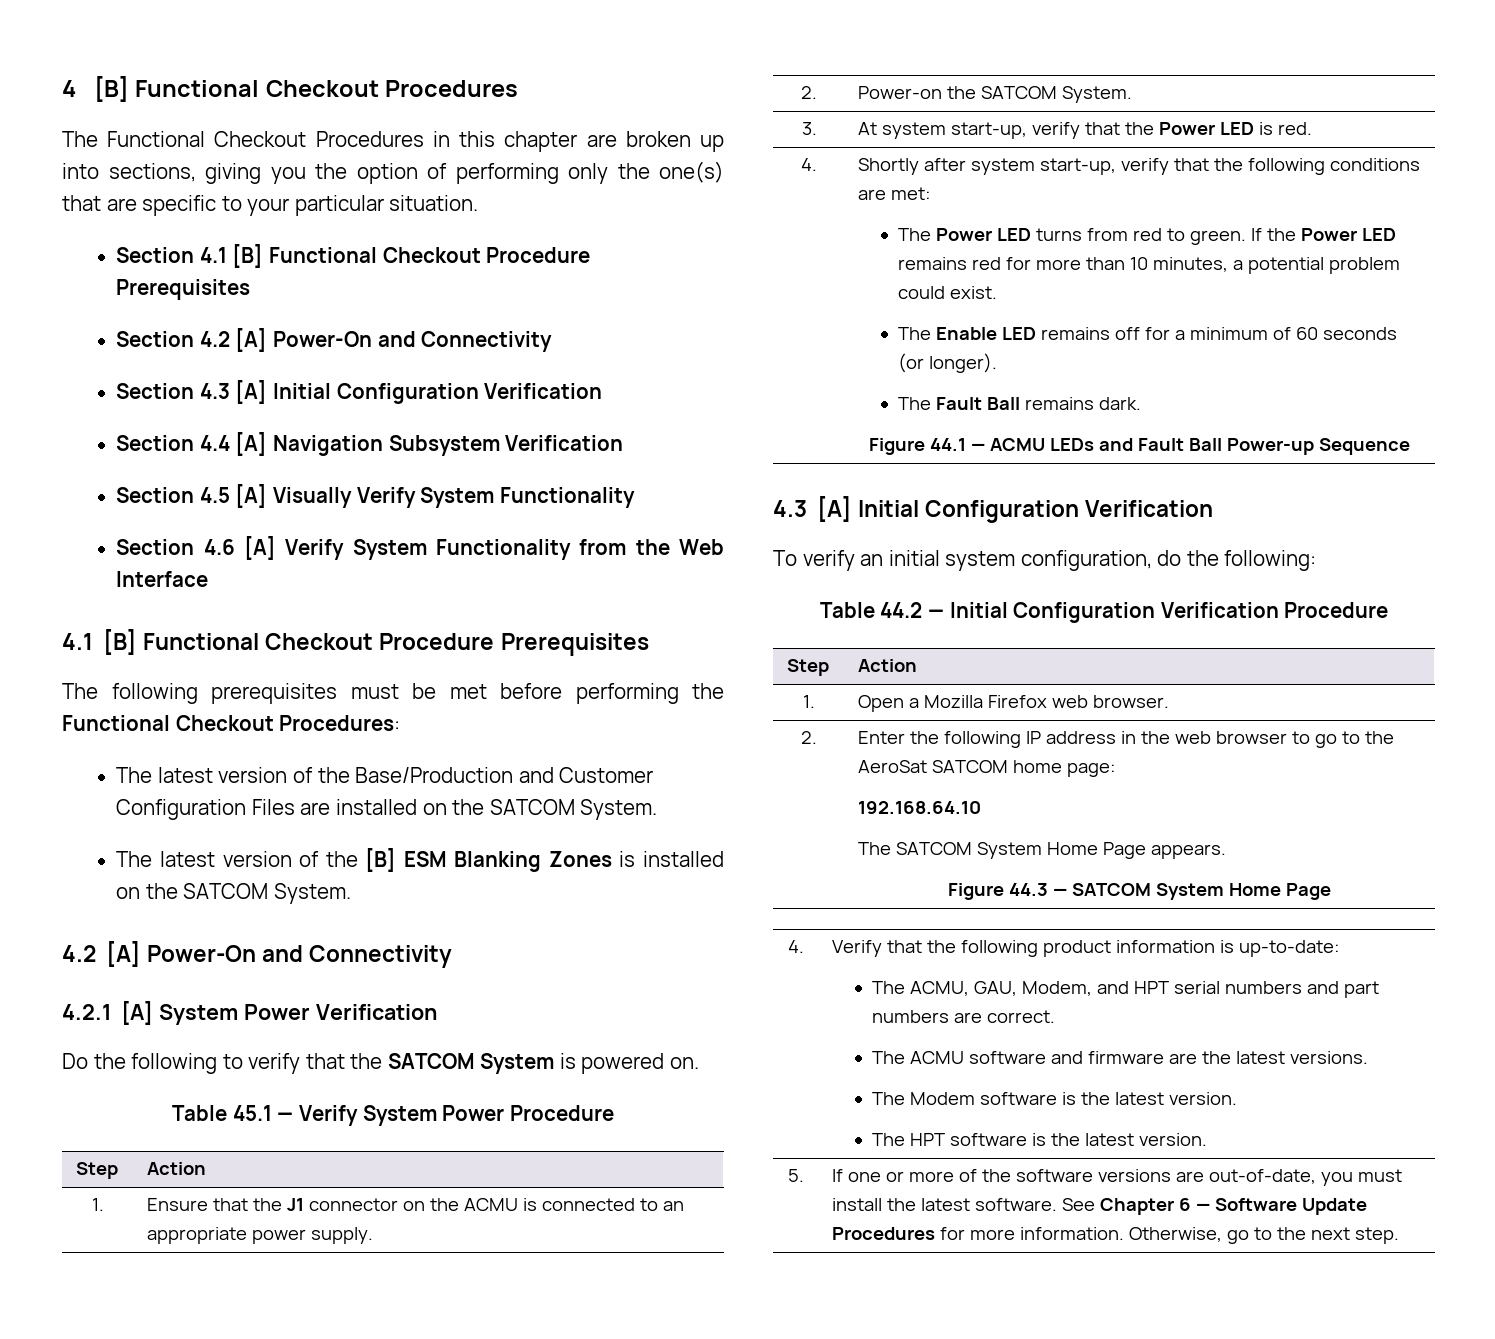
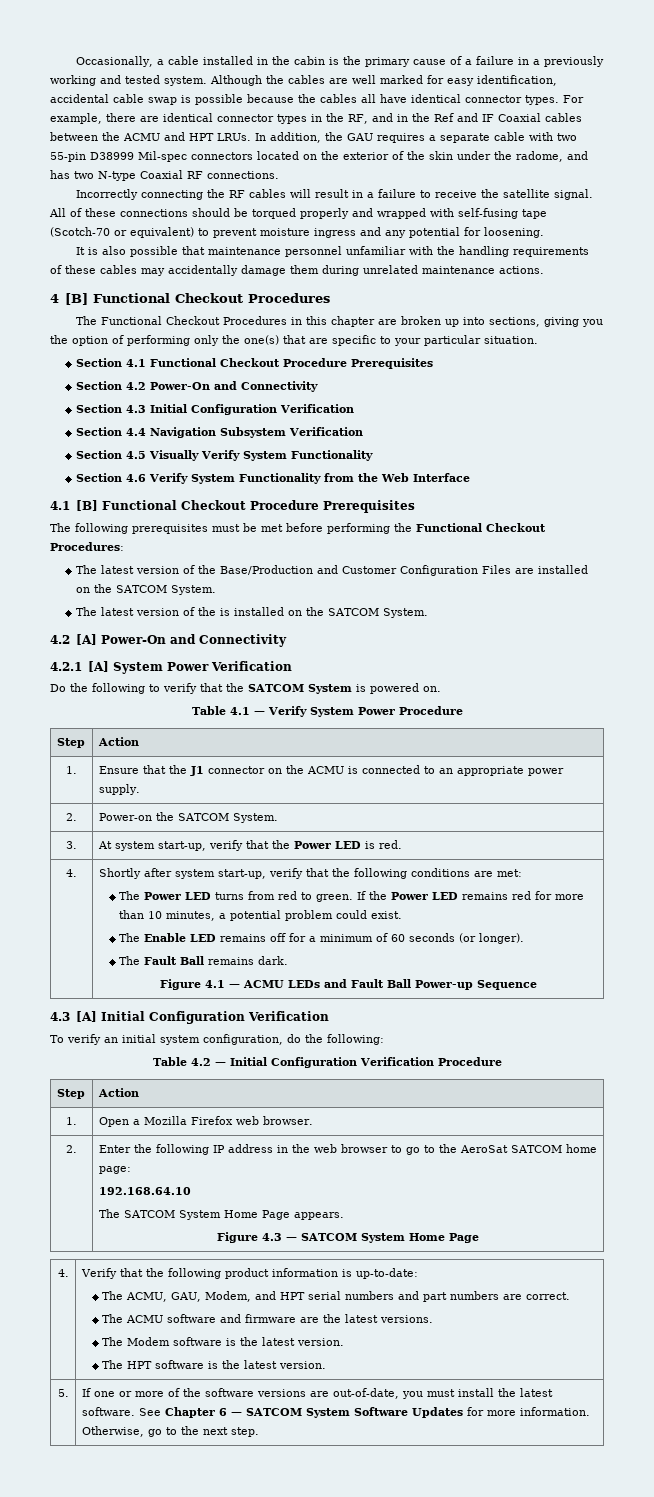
+ Occasionally, a cable installed in the cabin is the primary cause of a failure in a previously working and tested system. Although the cables are well marked for easy identification, accidental cable swap is possible because the cables all have identical connector types. For example, there are identical connector types in the RF, and in the Ref and IF Coaxial cables between the ACMU and HPT LRUs. In addition, the GAU requires a separate cable with two 55-pin D38999 Mil-spec connectors located on the exterior of the skin under the radome, and has two N-type Coaxial RF connections.
+ Incorrectly connecting the RF cables will result in a failure to receive the satellite signal. All of these connections should be torqued properly and wrapped with self-fusing tape (Scotch-70 or equivalent) to prevent moisture ingress and any potential for loosening.
+ It is also possible that maintenance personnel unfamiliar with the handling requirements of these cables may accidentally damage them during unrelated maintenance actions.
- Section 4.1 [B] Functional Checkout Procedure Prerequisites
+ Section 4.1 Functional Checkout Procedure Prerequisites
- Section 4.2 [A] Power-On and Connectivity
+ Section 4.2 Power-On and Connectivity
- Section 4.3 [A] Initial Configuration Verification
+ Section 4.3 Initial Configuration Verification
- Section 4.4 [A] Navigation Subsystem Verification
+ Section 4.4 Navigation Subsystem Verification
- Section 4.5 [A] Visually Verify System Functionality
+ Section 4.5 Visually Verify System Functionality
- Section 4.6 [A] Verify System Functionality from the Web Interface
+ Section 4.6 Verify System Functionality from the Web Interface
- The latest version of the [B] ESM Blanking Zones is installed on the SATCOM System.
+ The latest version of the is installed on the SATCOM System.
- Table 45.1 — Verify System Power Procedure
+ Table 4.1 — Verify System Power Procedure
- Figure 44.1 — ACMU LEDs and Fault Ball Power-up Sequence
+ Figure 4.1 — ACMU LEDs and Fault Ball Power-up Sequence
- Table 44.2 — Initial Configuration Verification Procedure
+ Table 4.2 — Initial Configuration Verification Procedure
  2. | Enter the following IP address in the web browser to go to the AeroSat SATCOM home page:
  192.168.64.10
  The SATCOM System Home Page appears.
- Figure 44.3 — SATCOM System Home Page
+ Figure 4.3 — SATCOM System Home Page
- 5. | If one or more of the software versions are out-of-date, you must install the latest software. See Chapter 6 — Software Update Procedures for more information. Otherwise, go to the next step.
+ 5. | If one or more of the software versions are out-of-date, you must install the latest software. See Chapter 6 — SATCOM System Software Updates for more information. Otherwise, go to the next step.

